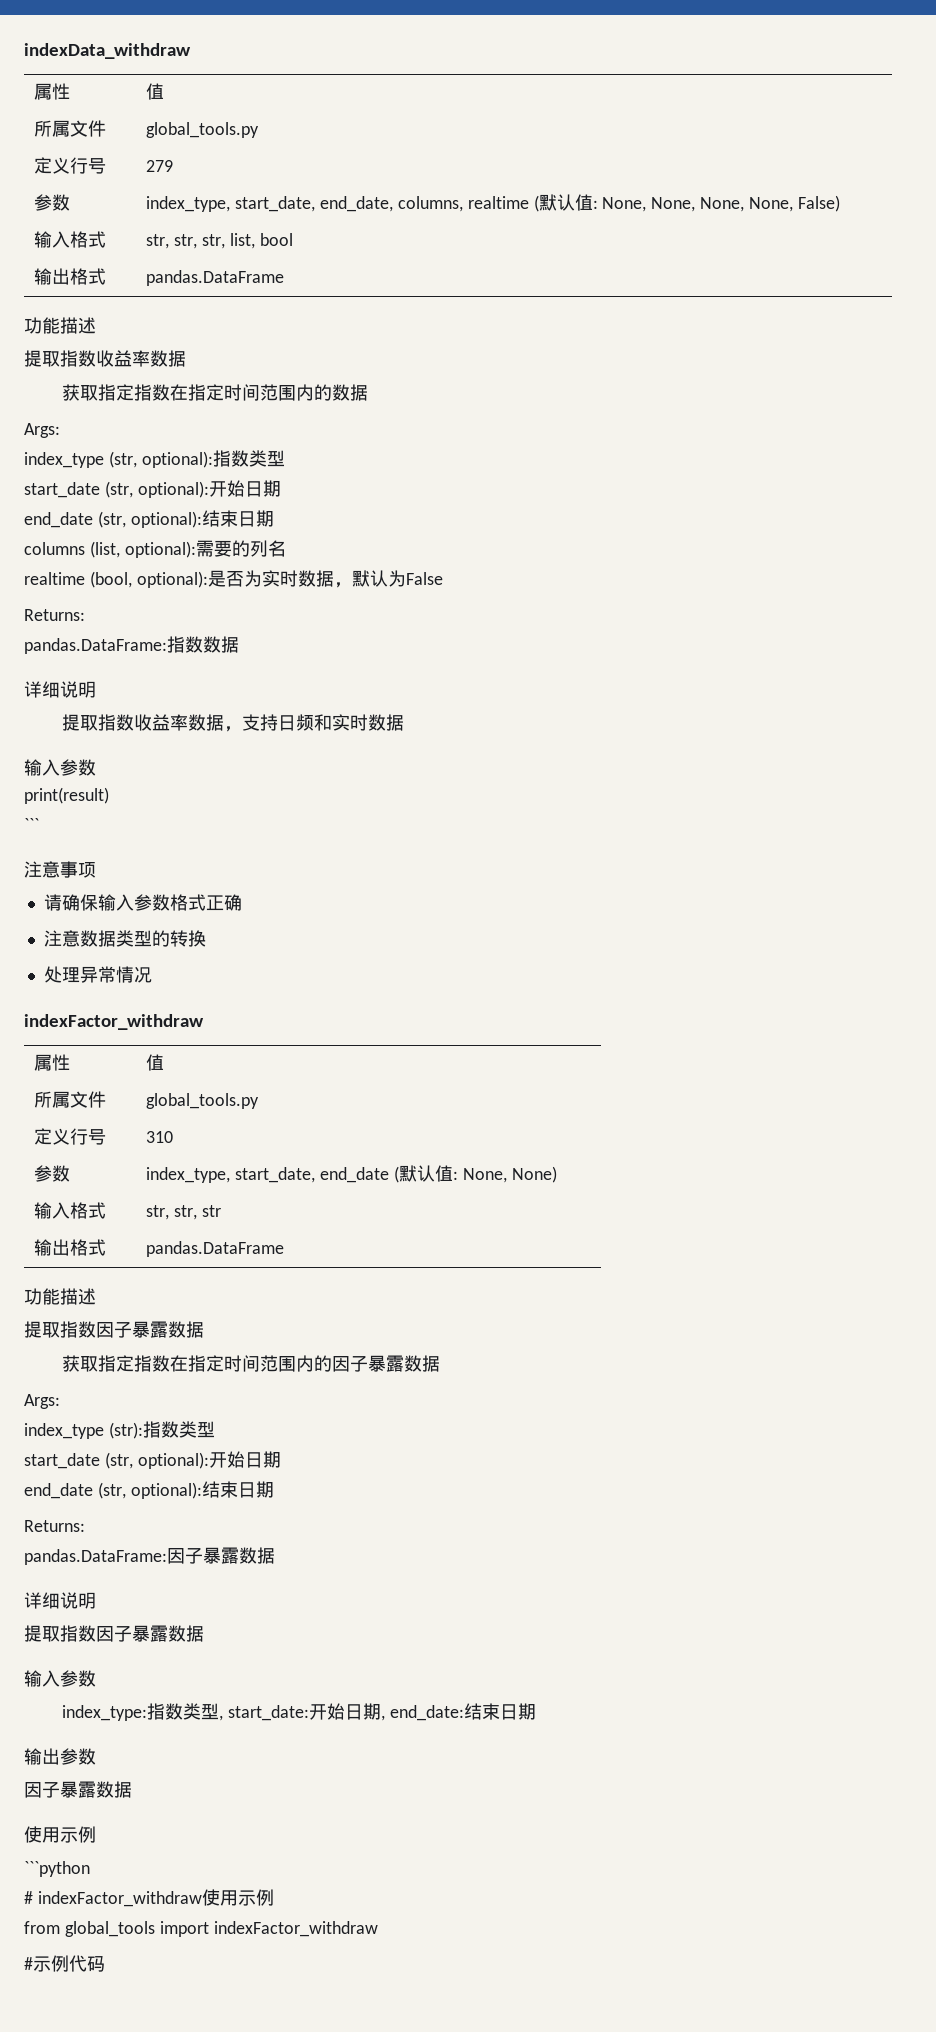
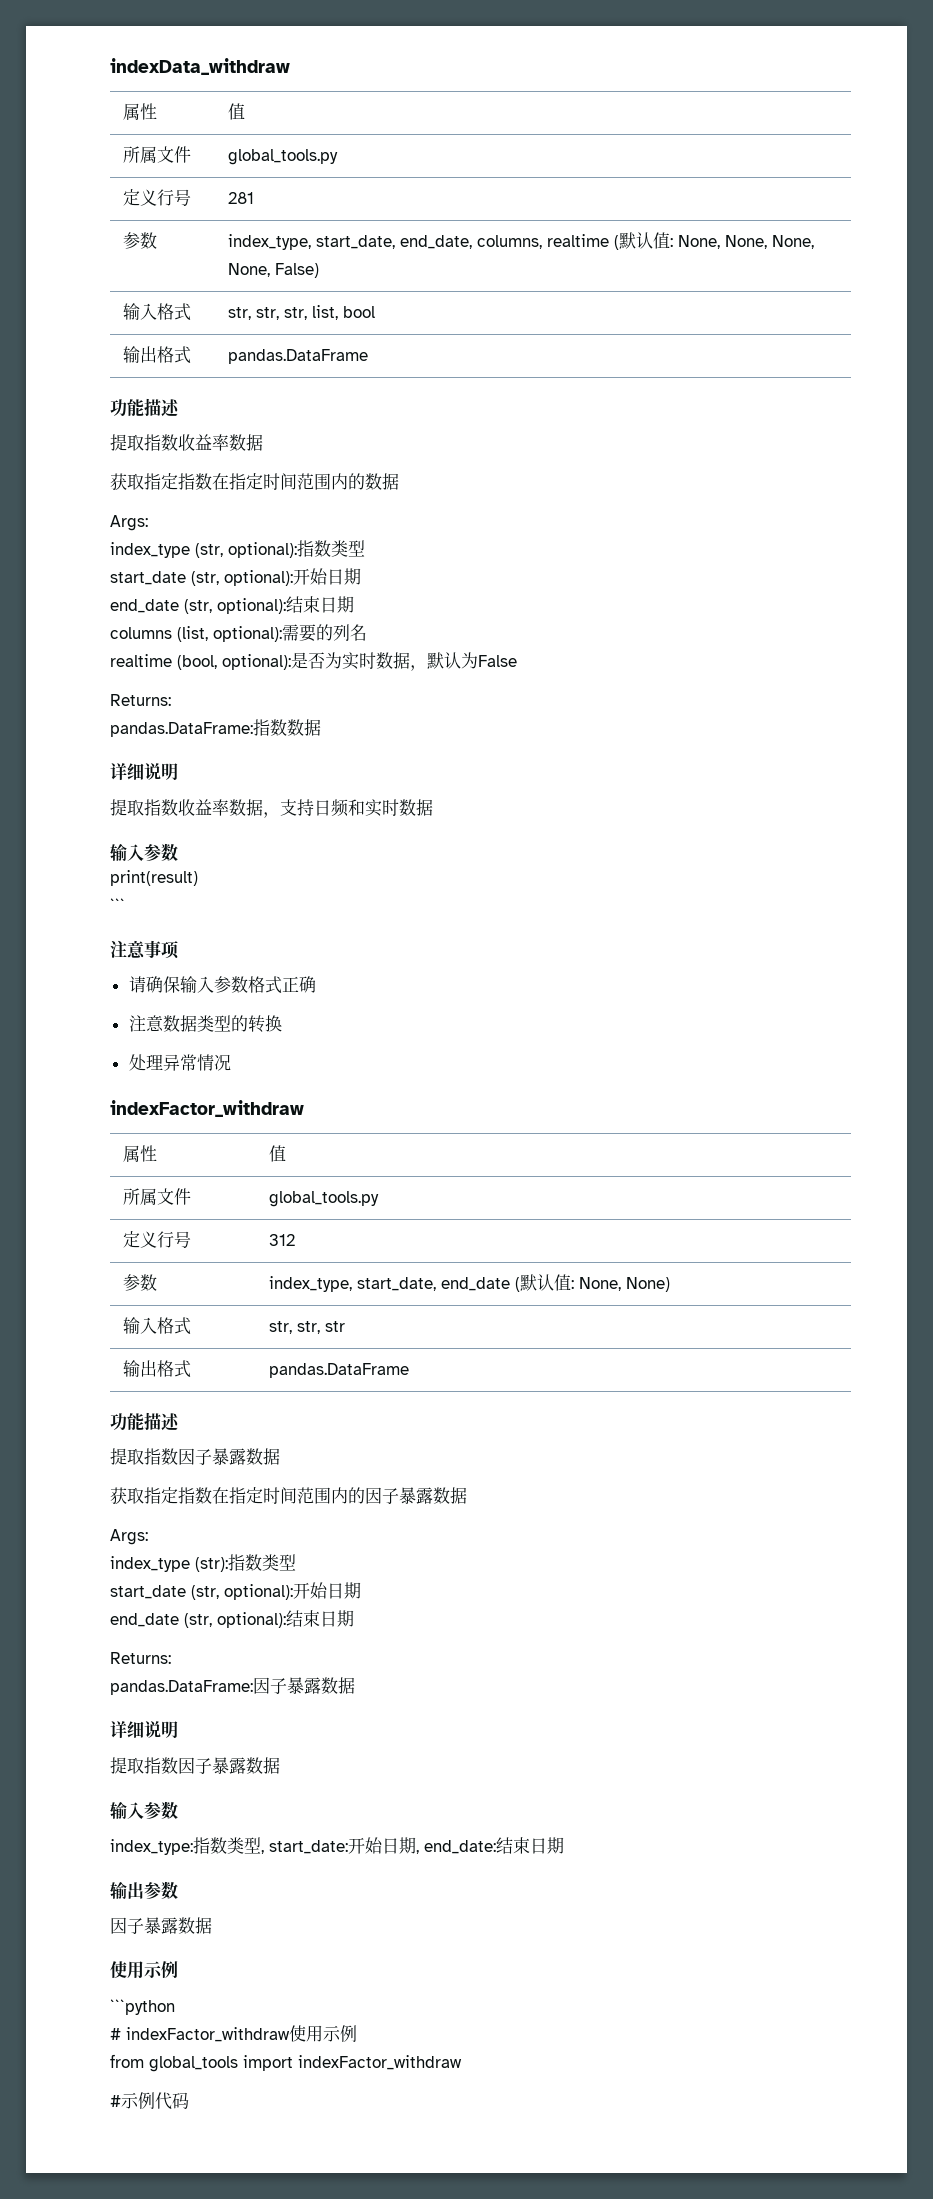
- 定义行号 | 279
+ 定义行号 | 281
- 定义行号 | 310
+ 定义行号 | 312

